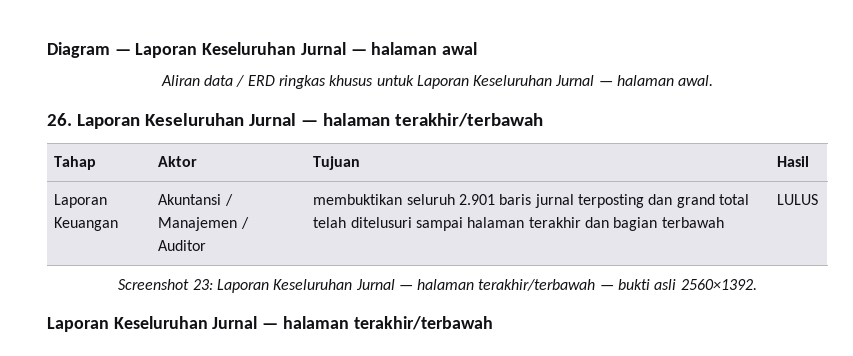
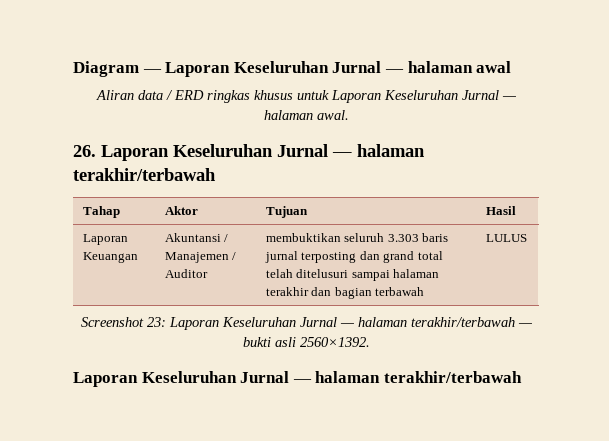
- Laporan Keuangan | Akuntansi / Manajemen / Auditor | membuktikan seluruh 2.901 baris jurnal terposting dan grand total telah ditelusuri sampai halaman terakhir dan bagian terbawah | LULUS
+ Laporan Keuangan | Akuntansi / Manajemen / Auditor | membuktikan seluruh 3.303 baris jurnal terposting dan grand total telah ditelusuri sampai halaman terakhir dan bagian terbawah | LULUS

